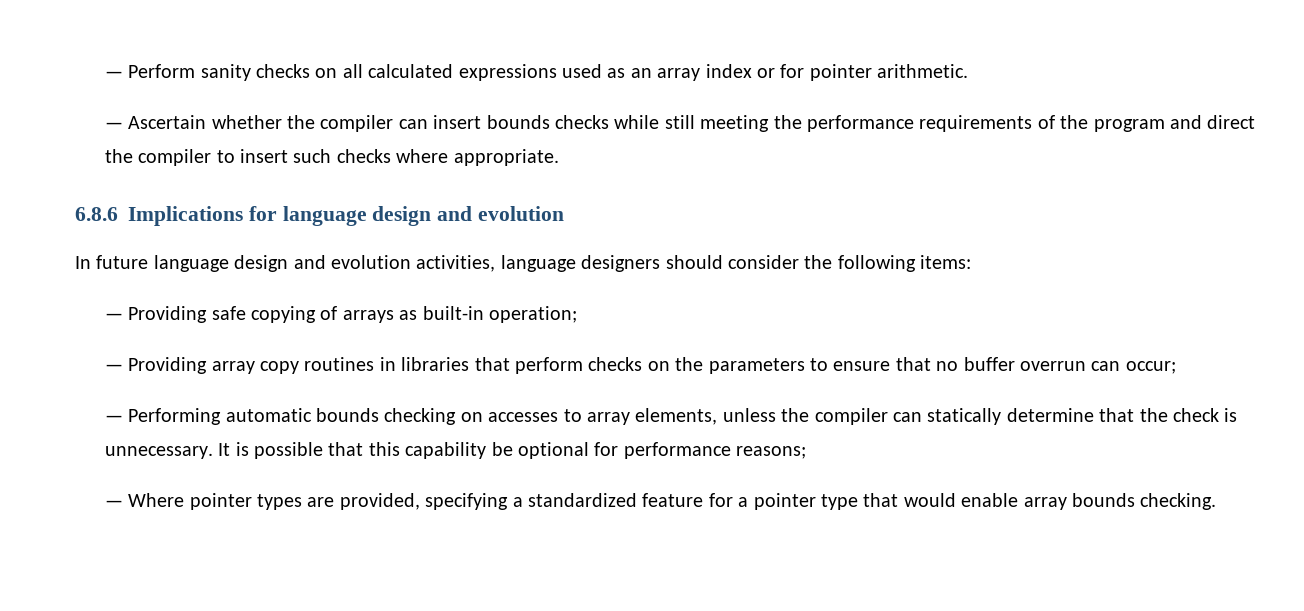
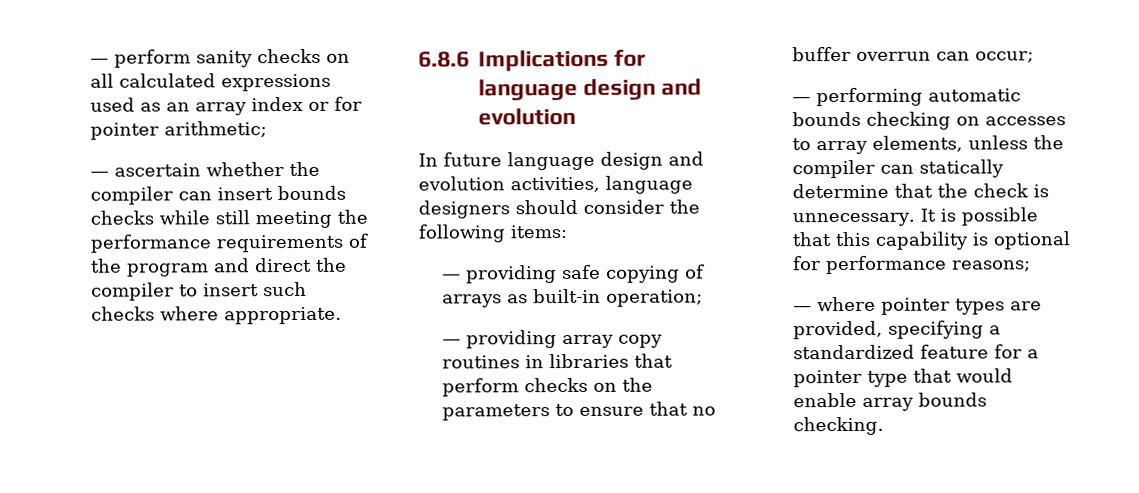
- — Perform sanity checks on all calculated expressions used as an array index or for pointer arithmetic.
- — Ascertain whether the compiler can insert bounds checks while still meeting the performance requirements of the program and direct the compiler to insert such checks where appropriate.
+ — perform sanity checks on all calculated expressions used as an array index or for pointer arithmetic;
+ — ascertain whether the compiler can insert bounds checks while still meeting the performance requirements of the program and direct the compiler to insert such checks where appropriate.
- — Providing safe copying of arrays as built-in operation;
+ — providing safe copying of arrays as built-in operation;
- — Providing array copy routines in libraries that perform checks on the parameters to ensure that no buffer overrun can occur;
+ — providing array copy routines in libraries that perform checks on the parameters to ensure that no buffer overrun can occur;
- — Performing automatic bounds checking on accesses to array elements, unless the compiler can statically determine that the check is unnecessary.
+ — performing automatic bounds checking on accesses to array elements, unless the compiler can statically determine that the check is unnecessary.
- It is possible that this capability be optional for performance reasons;
+ It is possible that this capability is optional for performance reasons;
- — Where pointer types are provided, specifying a standardized feature for a pointer type that would enable array bounds checking.
+ — where pointer types are provided, specifying a standardized feature for a pointer type that would enable array bounds checking.

